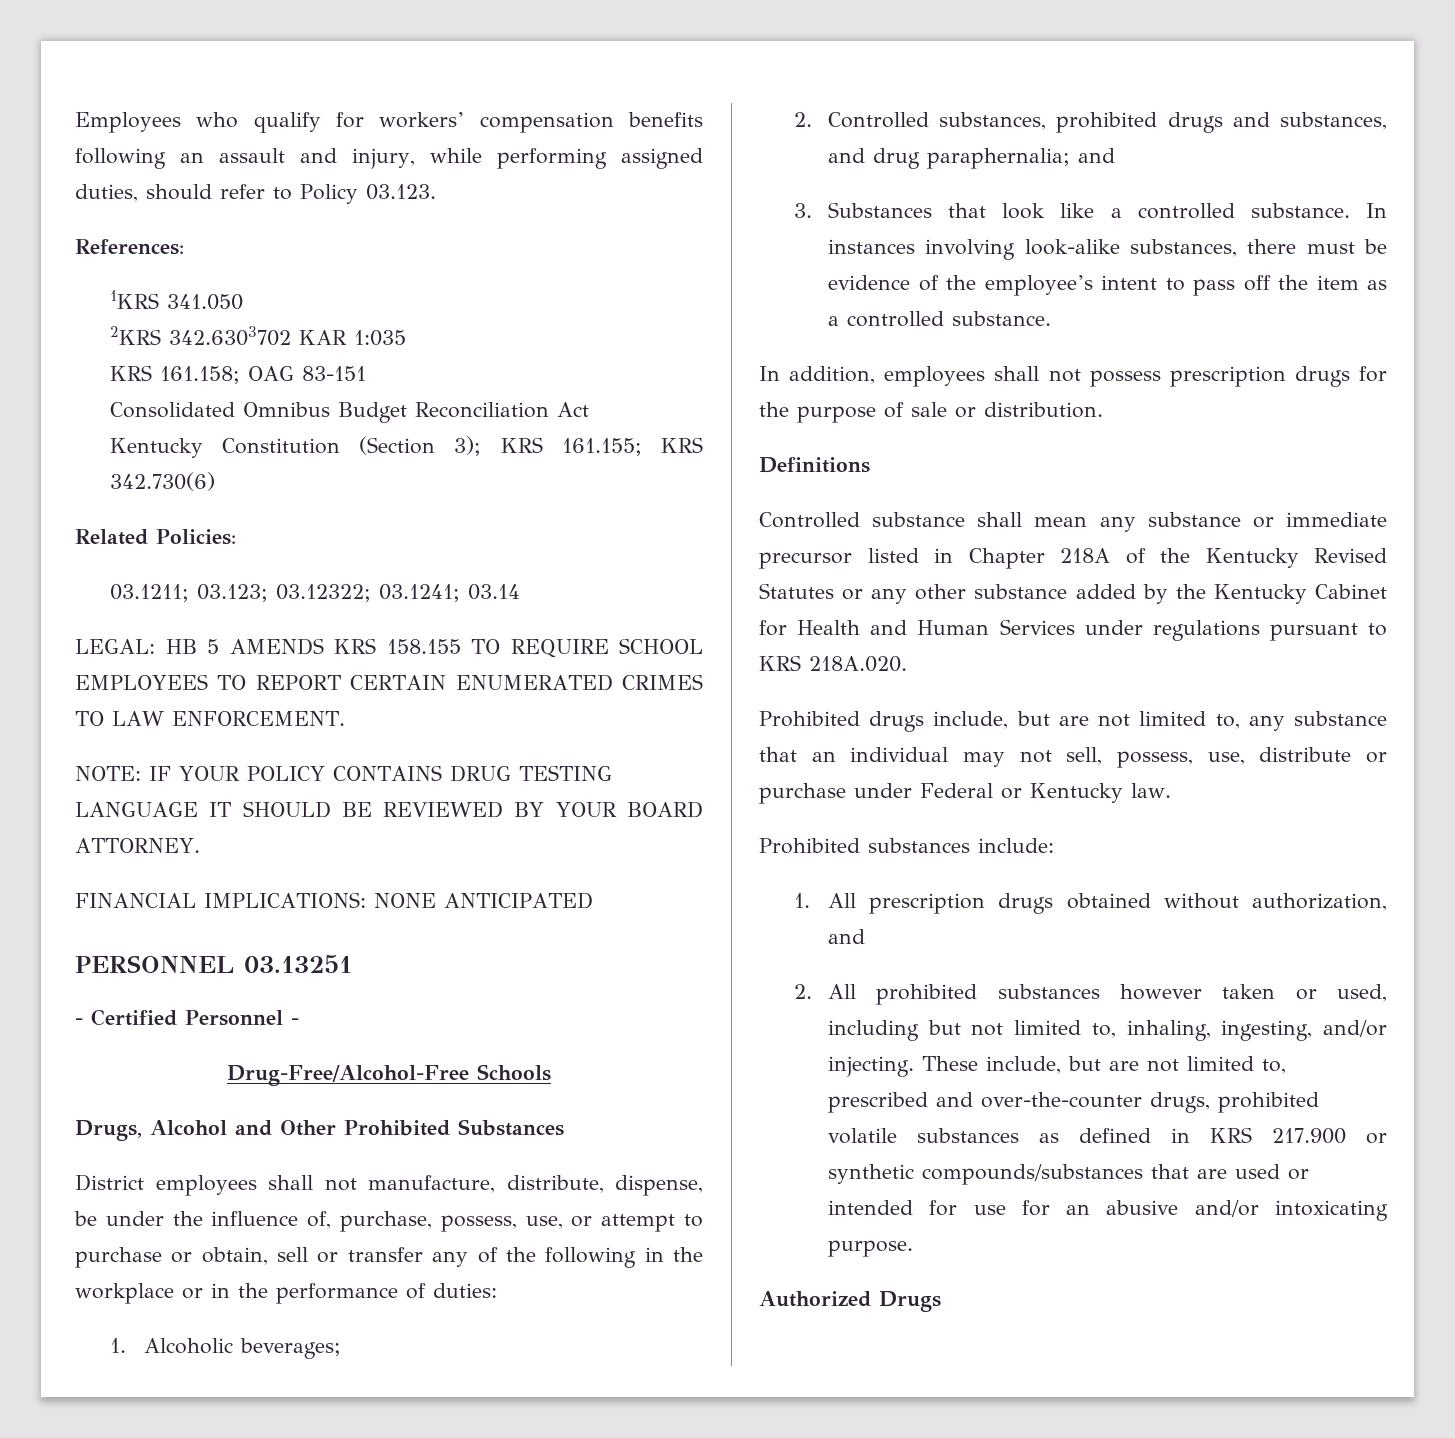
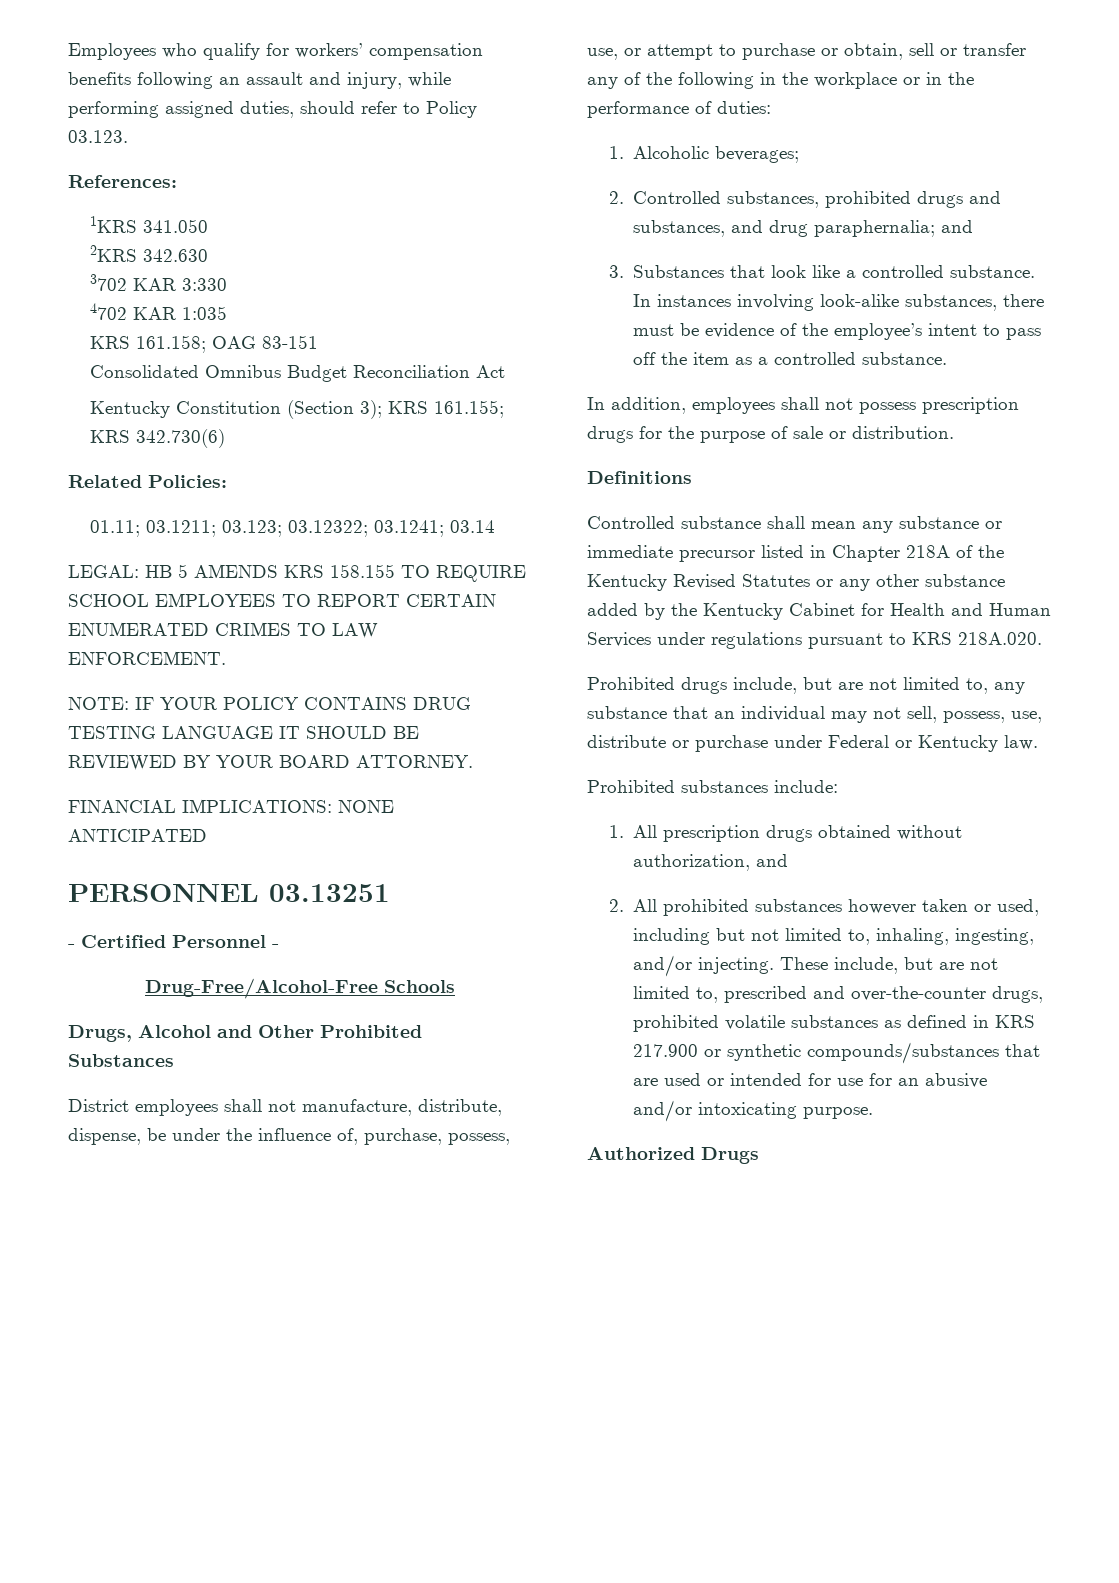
- 2KRS 342.6303702 KAR 1:035
+ 2KRS 342.630
+ 3702 KAR 3:330
+ 4702 KAR 1:035
- 03.1211; 03.123; 03.12322; 03.1241; 03.14
+ 01.11; 03.1211; 03.123; 03.12322; 03.1241; 03.14

